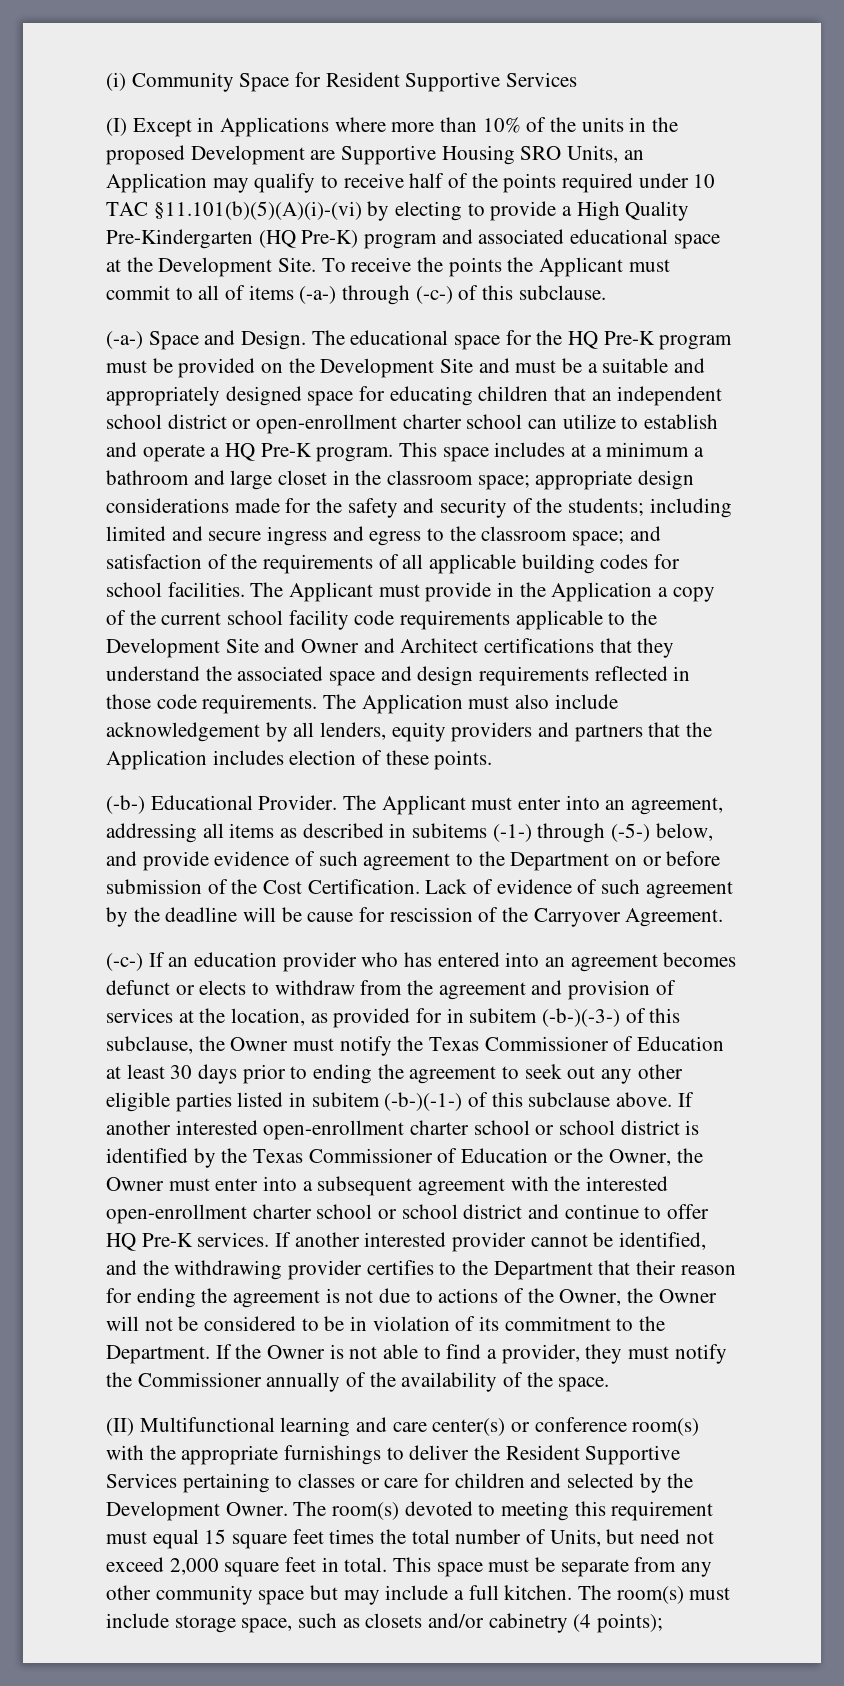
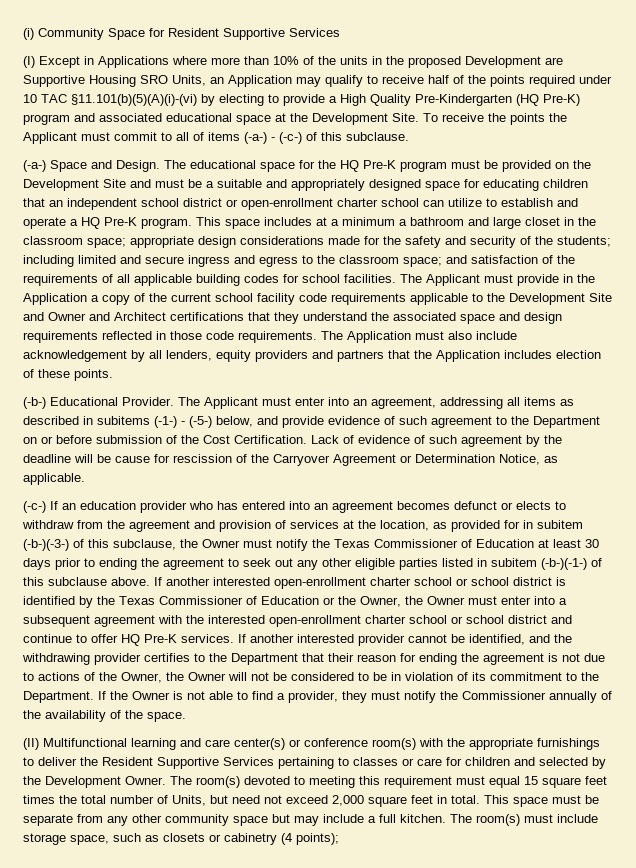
- To receive the points the Applicant must commit to all of items (-a-) through (-c-) of this subclause.
+ To receive the points the Applicant must commit to all of items (-a-) - (-c-) of this subclause.
- The Applicant must enter into an agreement, addressing all items as described in subitems (-1-) through (-5-) below, and provide evidence of such agreement to the Department on or before submission of the Cost Certification.
+ The Applicant must enter into an agreement, addressing all items as described in subitems (-1-) - (-5-) below, and provide evidence of such agreement to the Department on or before submission of the Cost Certification.
- Lack of evidence of such agreement by the deadline will be cause for rescission of the Carryover Agreement.
+ Lack of evidence of such agreement by the deadline will be cause for rescission of the Carryover Agreement or Determination Notice, as applicable.
- The room(s) must include storage space, such as closets and/or cabinetry (4 points);
+ The room(s) must include storage space, such as closets or cabinetry (4 points);

